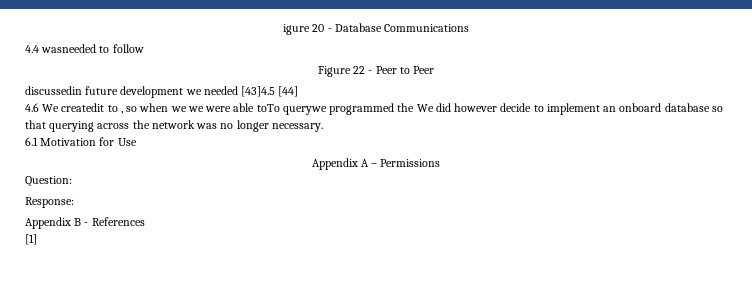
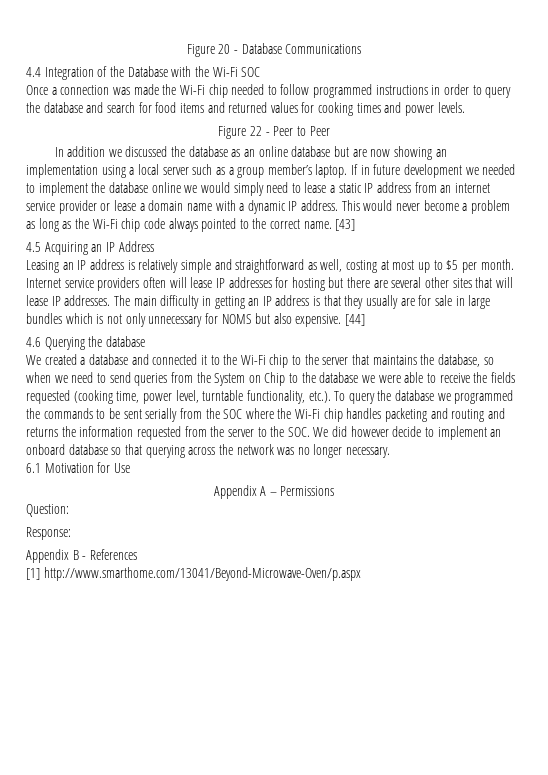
- igure 20 - Database Communications
+ Figure 20 - Database Communications
- 4.4 wasneeded to follow
+ 4.4 Integration of the Database with the Wi-Fi SOC
+ Once a connection was made the Wi-Fi chip needed to follow programmed instructions in order to query the database and search for food items and returned values for cooking times and power levels.
- discussedin future development we needed [43]4.5 [44]
- 4.6 We createdit to , so when we we were able toTo querywe programmed the We did however decide to implement an onboard database so that querying across the network was no longer necessary.
+ In addition we discussed the database as an online database but are now showing an implementation using a local server such as a group member’s laptop. If in future development we needed to implement the database online we would simply need to lease a static IP address from an internet service provider or lease a domain name with a dynamic IP address. This would never become a problem as long as the Wi-Fi chip code always pointed to the correct name. [43]
+ 4.5 Acquiring an IP Address
+ Leasing an IP address is relatively simple and straightforward as well, costing at most up to $5 per month. Internet service providers often will lease IP addresses for hosting but there are several other sites that will lease IP addresses. The main difficulty in getting an IP address is that they usually are for sale in large bundles which is not only unnecessary for NOMS but also expensive. [44]
+ 4.6 Querying the database
+ We created a database and connected it to the Wi-Fi chip to the server that maintains the database, so when we need to send queries from the System on Chip to the database we were able to receive the fields requested (cooking time, power level, turntable functionality, etc.). To query the database we programmed the commands to be sent serially from the SOC where the Wi-Fi chip handles packeting and routing and returns the information requested from the server to the SOC. We did however decide to implement an onboard database so that querying across the network was no longer necessary.
- [1]
+ [1] http://www.smarthome.com/13041/Beyond-Microwave-Oven/p.aspx

